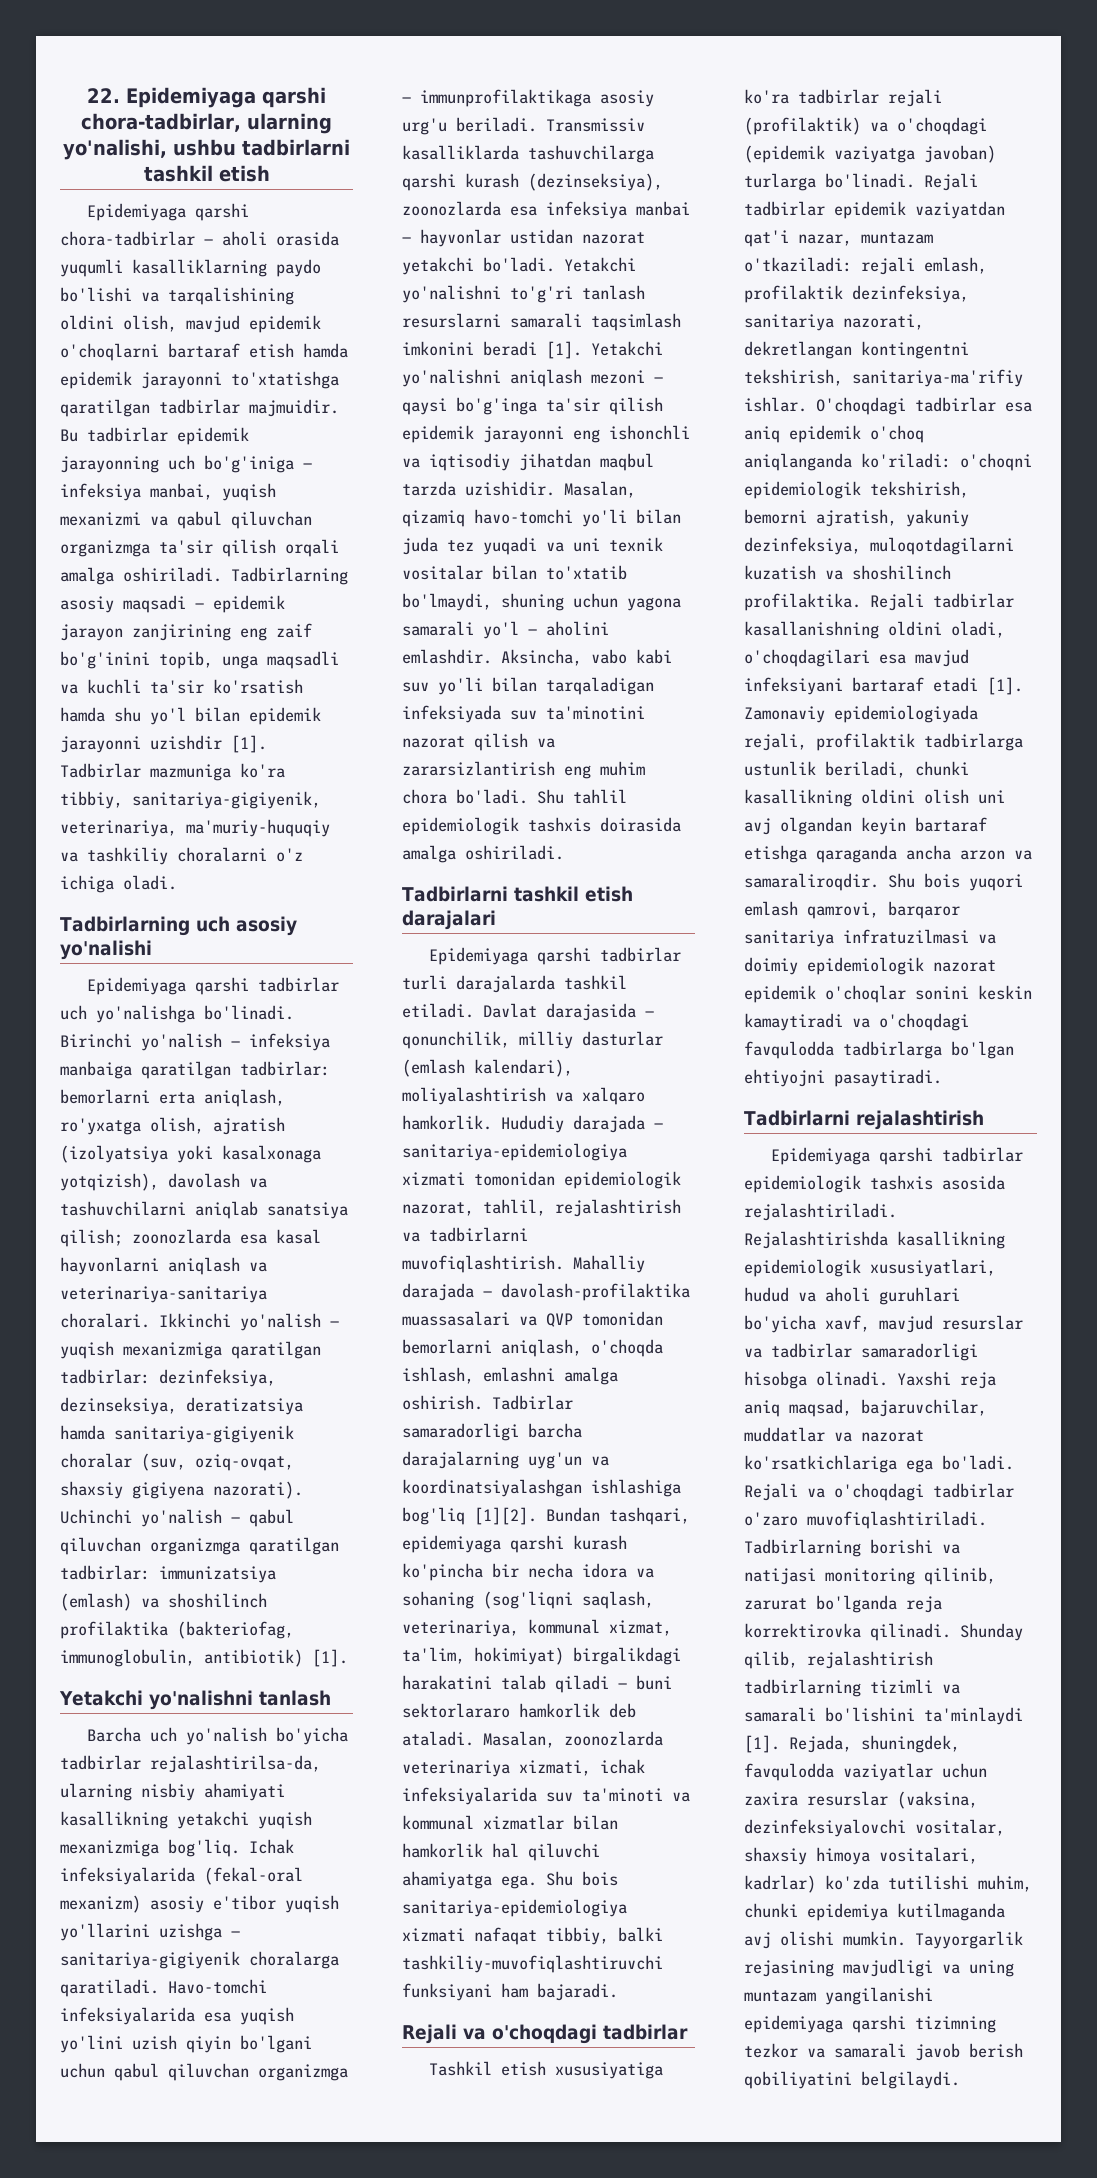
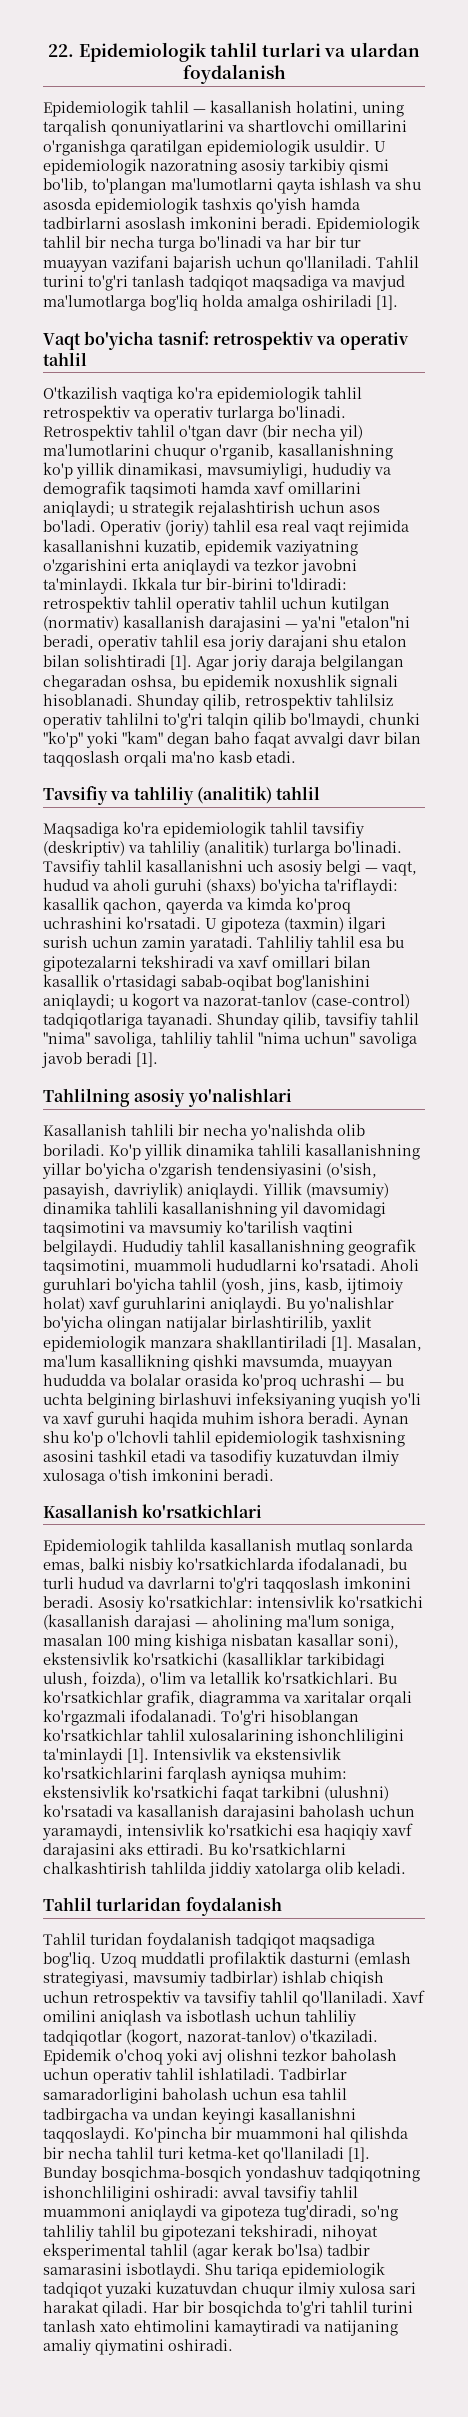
- 22. Epidemiyaga qarshi chora-tadbirlar, ularning yo'nalishi, ushbu tadbirlarni tashkil etish
- Epidemiyaga qarshi chora-tadbirlar — aholi orasida yuqumli kasalliklarning paydo bo'lishi va tarqalishining oldini olish, mavjud epidemik o'choqlarni bartaraf etish hamda epidemik jarayonni to'xtatishga qaratilgan tadbirlar majmuidir. Bu tadbirlar epidemik jarayonning uch bo'g'iniga — infeksiya manbai, yuqish mexanizmi va qabul qiluvchan organizmga ta'sir qilish orqali amalga oshiriladi. Tadbirlarning asosiy maqsadi — epidemik jarayon zanjirining eng zaif bo'g'inini topib, unga maqsadli va kuchli ta'sir ko'rsatish hamda shu yo'l bilan epidemik jarayonni uzishdir [1]. Tadbirlar mazmuniga ko'ra tibbiy, sanitariya-gigiyenik, veterinariya, ma'muriy-huquqiy va tashkiliy choralarni o'z ichiga oladi.
- Tadbirlarning uch asosiy yo'nalishi
- Epidemiyaga qarshi tadbirlar uch yo'nalishga bo'linadi. Birinchi yo'nalish — infeksiya manbaiga qaratilgan tadbirlar: bemorlarni erta aniqlash, ro'yxatga olish, ajratish (izolyatsiya yoki kasalxonaga yotqizish), davolash va tashuvchilarni aniqlab sanatsiya qilish; zoonozlarda esa kasal hayvonlarni aniqlash va veterinariya-sanitariya choralari. Ikkinchi yo'nalish — yuqish mexanizmiga qaratilgan tadbirlar: dezinfeksiya, dezinseksiya, deratizatsiya hamda sanitariya-gigiyenik choralar (suv, oziq-ovqat, shaxsiy gigiyena nazorati). Uchinchi yo'nalish — qabul qiluvchan organizmga qaratilgan tadbirlar: immunizatsiya (emlash) va shoshilinch profilaktika (bakteriofag, immunoglobulin, antibiotik) [1].
- Yetakchi yo'nalishni tanlash
- Barcha uch yo'nalish bo'yicha tadbirlar rejalashtirilsa-da, ularning nisbiy ahamiyati kasallikning yetakchi yuqish mexanizmiga bog'liq. Ichak infeksiyalarida (fekal-oral mexanizm) asosiy e'tibor yuqish yo'llarini uzishga — sanitariya-gigiyenik choralarga qaratiladi. Havo-tomchi infeksiyalarida esa yuqish yo'lini uzish qiyin bo'lgani uchun qabul qiluvchan organizmga — immunprofilaktikaga asosiy urg'u beriladi. Transmissiv kasalliklarda tashuvchilarga qarshi kurash (dezinseksiya), zoonozlarda esa infeksiya manbai — hayvonlar ustidan nazorat yetakchi bo'ladi. Yetakchi yo'nalishni to'g'ri tanlash resurslarni samarali taqsimlash imkonini beradi [1]. Yetakchi yo'nalishni aniqlash mezoni — qaysi bo'g'inga ta'sir qilish epidemik jarayonni eng ishonchli va iqtisodiy jihatdan maqbul tarzda uzishidir. Masalan, qizamiq havo-tomchi yo'li bilan juda tez yuqadi va uni texnik vositalar bilan to'xtatib bo'lmaydi, shuning uchun yagona samarali yo'l — aholini emlashdir. Aksincha, vabo kabi suv yo'li bilan tarqaladigan infeksiyada suv ta'minotini nazorat qilish va zararsizlantirish eng muhim chora bo'ladi. Shu tahlil epidemiologik tashxis doirasida amalga oshiriladi.
- Tadbirlarni tashkil etish darajalari
- Epidemiyaga qarshi tadbirlar turli darajalarda tashkil etiladi. Davlat darajasida — qonunchilik, milliy dasturlar (emlash kalendari), moliyalashtirish va xalqaro hamkorlik. Hududiy darajada — sanitariya-epidemiologiya xizmati tomonidan epidemiologik nazorat, tahlil, rejalashtirish va tadbirlarni muvofiqlashtirish. Mahalliy darajada — davolash-profilaktika muassasalari va QVP tomonidan bemorlarni aniqlash, o'choqda ishlash, emlashni amalga oshirish. Tadbirlar samaradorligi barcha darajalarning uyg'un va koordinatsiyalashgan ishlashiga bog'liq [1][2]. Bundan tashqari, epidemiyaga qarshi kurash ko'pincha bir necha idora va sohaning (sog'liqni saqlash, veterinariya, kommunal xizmat, ta'lim, hokimiyat) birgalikdagi harakatini talab qiladi — buni sektorlararo hamkorlik deb ataladi. Masalan, zoonozlarda veterinariya xizmati, ichak infeksiyalarida suv ta'minoti va kommunal xizmatlar bilan hamkorlik hal qiluvchi ahamiyatga ega. Shu bois sanitariya-epidemiologiya xizmati nafaqat tibbiy, balki tashkiliy-muvofiqlashtiruvchi funksiyani ham bajaradi.
- Rejali va o'choqdagi tadbirlar
- Tashkil etish xususiyatiga ko'ra tadbirlar rejali (profilaktik) va o'choqdagi (epidemik vaziyatga javoban) turlarga bo'linadi. Rejali tadbirlar epidemik vaziyatdan qat'i nazar, muntazam o'tkaziladi: rejali emlash, profilaktik dezinfeksiya, sanitariya nazorati, dekretlangan kontingentni tekshirish, sanitariya-ma'rifiy ishlar. O'choqdagi tadbirlar esa aniq epidemik o'choq aniqlanganda ko'riladi: o'choqni epidemiologik tekshirish, bemorni ajratish, yakuniy dezinfeksiya, muloqotdagilarni kuzatish va shoshilinch profilaktika. Rejali tadbirlar kasallanishning oldini oladi, o'choqdagilari esa mavjud infeksiyani bartaraf etadi [1]. Zamonaviy epidemiologiyada rejali, profilaktik tadbirlarga ustunlik beriladi, chunki kasallikning oldini olish uni avj olgandan keyin bartaraf etishga qaraganda ancha arzon va samaraliroqdir. Shu bois yuqori emlash qamrovi, barqaror sanitariya infratuzilmasi va doimiy epidemiologik nazorat epidemik o'choqlar sonini keskin kamaytiradi va o'choqdagi favqulodda tadbirlarga bo'lgan ehtiyojni pasaytiradi.
- Tadbirlarni rejalashtirish
- Epidemiyaga qarshi tadbirlar epidemiologik tashxis asosida rejalashtiriladi. Rejalashtirishda kasallikning epidemiologik xususiyatlari, hudud va aholi guruhlari bo'yicha xavf, mavjud resurslar va tadbirlar samaradorligi hisobga olinadi. Yaxshi reja aniq maqsad, bajaruvchilar, muddatlar va nazorat ko'rsatkichlariga ega bo'ladi. Rejali va o'choqdagi tadbirlar o'zaro muvofiqlashtiriladi. Tadbirlarning borishi va natijasi monitoring qilinib, zarurat bo'lganda reja korrektirovka qilinadi. Shunday qilib, rejalashtirish tadbirlarning tizimli va samarali bo'lishini ta'minlaydi [1]. Rejada, shuningdek, favqulodda vaziyatlar uchun zaxira resurslar (vaksina, dezinfeksiyalovchi vositalar, shaxsiy himoya vositalari, kadrlar) ko'zda tutilishi muhim, chunki epidemiya kutilmaganda avj olishi mumkin. Tayyorgarlik rejasining mavjudligi va uning muntazam yangilanishi epidemiyaga qarshi tizimning tezkor va samarali javob berish qobiliyatini belgilaydi.
+ 22. Epidemiologik tahlil turlari va ulardan foydalanish
+ Epidemiologik tahlil — kasallanish holatini, uning tarqalish qonuniyatlarini va shartlovchi omillarini o'rganishga qaratilgan epidemiologik usuldir. U epidemiologik nazoratning asosiy tarkibiy qismi bo'lib, to'plangan ma'lumotlarni qayta ishlash va shu asosda epidemiologik tashxis qo'yish hamda tadbirlarni asoslash imkonini beradi. Epidemiologik tahlil bir necha turga bo'linadi va har bir tur muayyan vazifani bajarish uchun qo'llaniladi. Tahlil turini to'g'ri tanlash tadqiqot maqsadiga va mavjud ma'lumotlarga bog'liq holda amalga oshiriladi [1].
+ Vaqt bo'yicha tasnif: retrospektiv va operativ tahlil
+ O'tkazilish vaqtiga ko'ra epidemiologik tahlil retrospektiv va operativ turlarga bo'linadi. Retrospektiv tahlil o'tgan davr (bir necha yil) ma'lumotlarini chuqur o'rganib, kasallanishning ko'p yillik dinamikasi, mavsumiyligi, hududiy va demografik taqsimoti hamda xavf omillarini aniqlaydi; u strategik rejalashtirish uchun asos bo'ladi. Operativ (joriy) tahlil esa real vaqt rejimida kasallanishni kuzatib, epidemik vaziyatning o'zgarishini erta aniqlaydi va tezkor javobni ta'minlaydi. Ikkala tur bir-birini to'ldiradi: retrospektiv tahlil operativ tahlil uchun kutilgan (normativ) kasallanish darajasini — ya'ni "etalon"ni beradi, operativ tahlil esa joriy darajani shu etalon bilan solishtiradi [1]. Agar joriy daraja belgilangan chegaradan oshsa, bu epidemik noxushlik signali hisoblanadi. Shunday qilib, retrospektiv tahlilsiz operativ tahlilni to'g'ri talqin qilib bo'lmaydi, chunki "ko'p" yoki "kam" degan baho faqat avvalgi davr bilan taqqoslash orqali ma'no kasb etadi.
+ Tavsifiy va tahliliy (analitik) tahlil
+ Maqsadiga ko'ra epidemiologik tahlil tavsifiy (deskriptiv) va tahliliy (analitik) turlarga bo'linadi. Tavsifiy tahlil kasallanishni uch asosiy belgi — vaqt, hudud va aholi guruhi (shaxs) bo'yicha ta'riflaydi: kasallik qachon, qayerda va kimda ko'proq uchrashini ko'rsatadi. U gipoteza (taxmin) ilgari surish uchun zamin yaratadi. Tahliliy tahlil esa bu gipotezalarni tekshiradi va xavf omillari bilan kasallik o'rtasidagi sabab-oqibat bog'lanishini aniqlaydi; u kogort va nazorat-tanlov (case-control) tadqiqotlariga tayanadi. Shunday qilib, tavsifiy tahlil "nima" savoliga, tahliliy tahlil "nima uchun" savoliga javob beradi [1].
+ Tahlilning asosiy yo'nalishlari
+ Kasallanish tahlili bir necha yo'nalishda olib boriladi. Ko'p yillik dinamika tahlili kasallanishning yillar bo'yicha o'zgarish tendensiyasini (o'sish, pasayish, davriylik) aniqlaydi. Yillik (mavsumiy) dinamika tahlili kasallanishning yil davomidagi taqsimotini va mavsumiy ko'tarilish vaqtini belgilaydi. Hududiy tahlil kasallanishning geografik taqsimotini, muammoli hududlarni ko'rsatadi. Aholi guruhlari bo'yicha tahlil (yosh, jins, kasb, ijtimoiy holat) xavf guruhlarini aniqlaydi. Bu yo'nalishlar bo'yicha olingan natijalar birlashtirilib, yaxlit epidemiologik manzara shakllantiriladi [1]. Masalan, ma'lum kasallikning qishki mavsumda, muayyan hududda va bolalar orasida ko'proq uchrashi — bu uchta belgining birlashuvi infeksiyaning yuqish yo'li va xavf guruhi haqida muhim ishora beradi. Aynan shu ko'p o'lchovli tahlil epidemiologik tashxisning asosini tashkil etadi va tasodifiy kuzatuvdan ilmiy xulosaga o'tish imkonini beradi.
+ Kasallanish ko'rsatkichlari
+ Epidemiologik tahlilda kasallanish mutlaq sonlarda emas, balki nisbiy ko'rsatkichlarda ifodalanadi, bu turli hudud va davrlarni to'g'ri taqqoslash imkonini beradi. Asosiy ko'rsatkichlar: intensivlik ko'rsatkichi (kasallanish darajasi — aholining ma'lum soniga, masalan 100 ming kishiga nisbatan kasallar soni), ekstensivlik ko'rsatkichi (kasalliklar tarkibidagi ulush, foizda), o'lim va letallik ko'rsatkichlari. Bu ko'rsatkichlar grafik, diagramma va xaritalar orqali ko'rgazmali ifodalanadi. To'g'ri hisoblangan ko'rsatkichlar tahlil xulosalarining ishonchliligini ta'minlaydi [1]. Intensivlik va ekstensivlik ko'rsatkichlarini farqlash ayniqsa muhim: ekstensivlik ko'rsatkichi faqat tarkibni (ulushni) ko'rsatadi va kasallanish darajasini baholash uchun yaramaydi, intensivlik ko'rsatkichi esa haqiqiy xavf darajasini aks ettiradi. Bu ko'rsatkichlarni chalkashtirish tahlilda jiddiy xatolarga olib keladi.
+ Tahlil turlaridan foydalanish
+ Tahlil turidan foydalanish tadqiqot maqsadiga bog'liq. Uzoq muddatli profilaktik dasturni (emlash strategiyasi, mavsumiy tadbirlar) ishlab chiqish uchun retrospektiv va tavsifiy tahlil qo'llaniladi. Xavf omilini aniqlash va isbotlash uchun tahliliy tadqiqotlar (kogort, nazorat-tanlov) o'tkaziladi. Epidemik o'choq yoki avj olishni tezkor baholash uchun operativ tahlil ishlatiladi. Tadbirlar samaradorligini baholash uchun esa tahlil tadbirgacha va undan keyingi kasallanishni taqqoslaydi. Ko'pincha bir muammoni hal qilishda bir necha tahlil turi ketma-ket qo'llaniladi [1]. Bunday bosqichma-bosqich yondashuv tadqiqotning ishonchliligini oshiradi: avval tavsifiy tahlil muammoni aniqlaydi va gipoteza tug'diradi, so'ng tahliliy tahlil bu gipotezani tekshiradi, nihoyat eksperimental tahlil (agar kerak bo'lsa) tadbir samarasini isbotlaydi. Shu tariqa epidemiologik tadqiqot yuzaki kuzatuvdan chuqur ilmiy xulosa sari harakat qiladi. Har bir bosqichda to'g'ri tahlil turini tanlash xato ehtimolini kamaytiradi va natijaning amaliy qiymatini oshiradi.

